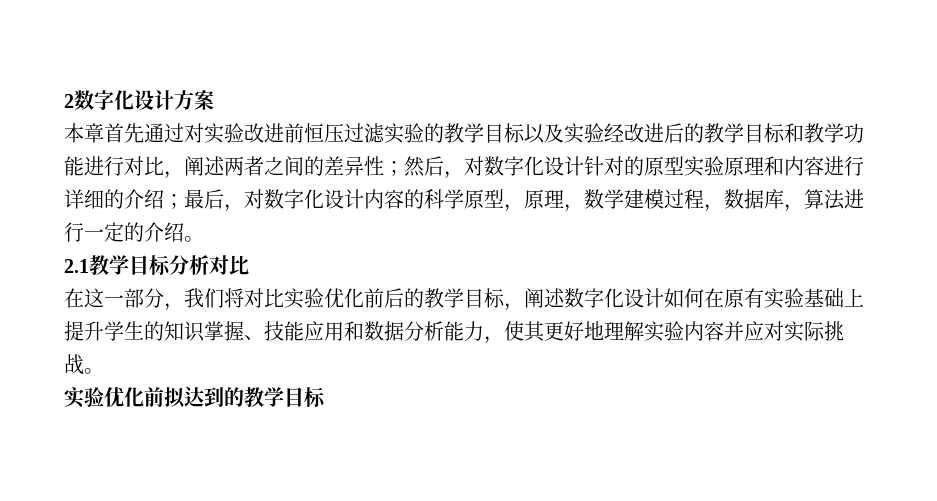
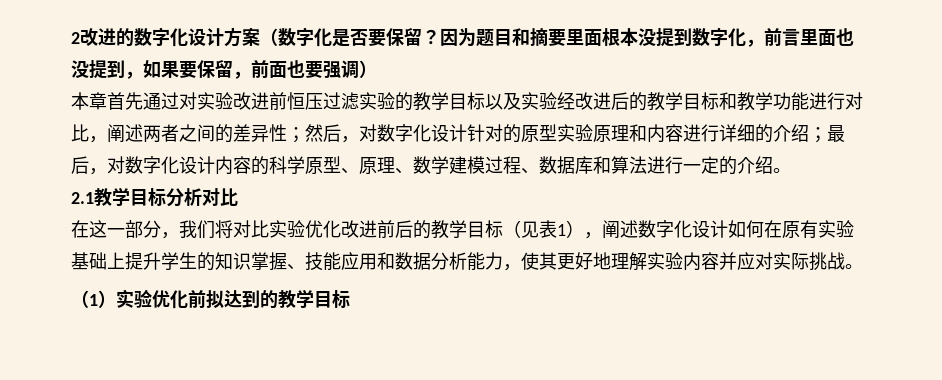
- 2数字化设计方案
+ 2改进的数字化设计方案（数字化是否要保留？因为题目和摘要里面根本没提到数字化，前言里面也没提到，如果要保留，前面也要强调）
- 本章首先通过对实验改进前恒压过滤实验的教学目标以及实验经改进后的教学目标和教学功能进行对比，阐述两者之间的差异性；然后，对数字化设计针对的原型实验原理和内容进行详细的介绍；最后，对数字化设计内容的科学原型，原理，数学建模过程，数据库，算法进行一定的介绍。
+ 本章首先通过对实验改进前恒压过滤实验的教学目标以及实验经改进后的教学目标和教学功能进行对比，阐述两者之间的差异性；然后，对数字化设计针对的原型实验原理和内容进行详细的介绍；最后，对数字化设计内容的科学原型、原理、数学建模过程、数据库和算法进行一定的介绍。
- 在这一部分，我们将对比实验优化前后的教学目标，阐述数字化设计如何在原有实验基础上提升学生的知识掌握、技能应用和数据分析能力，使其更好地理解实验内容并应对实际挑战。
+ 在这一部分，我们将对比实验优化改进前后的教学目标（见表1），阐述数字化设计如何在原有实验基础上提升学生的知识掌握、技能应用和数据分析能力，使其更好地理解实验内容并应对实际挑战。
- 实验优化前拟达到的教学目标
+ （1）实验优化前拟达到的教学目标

